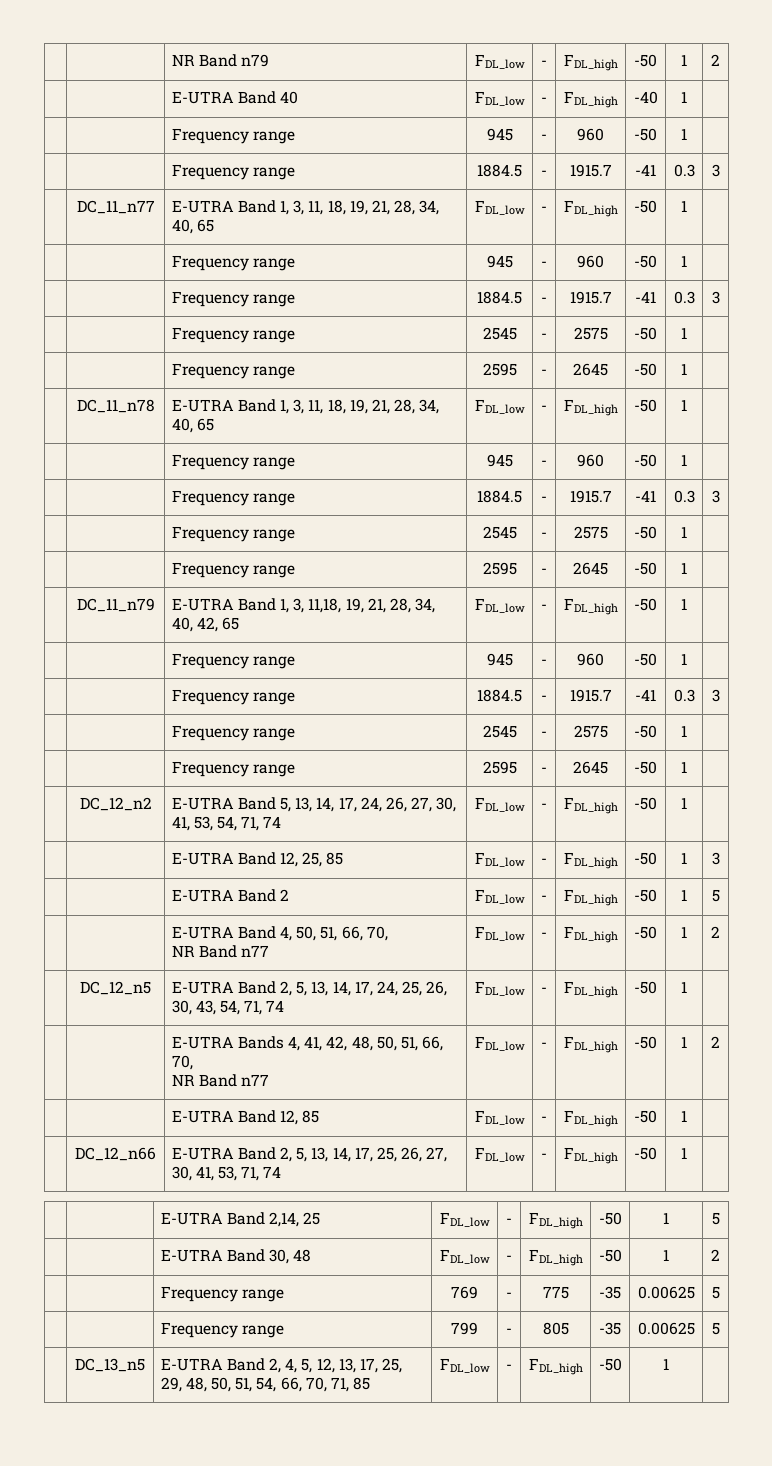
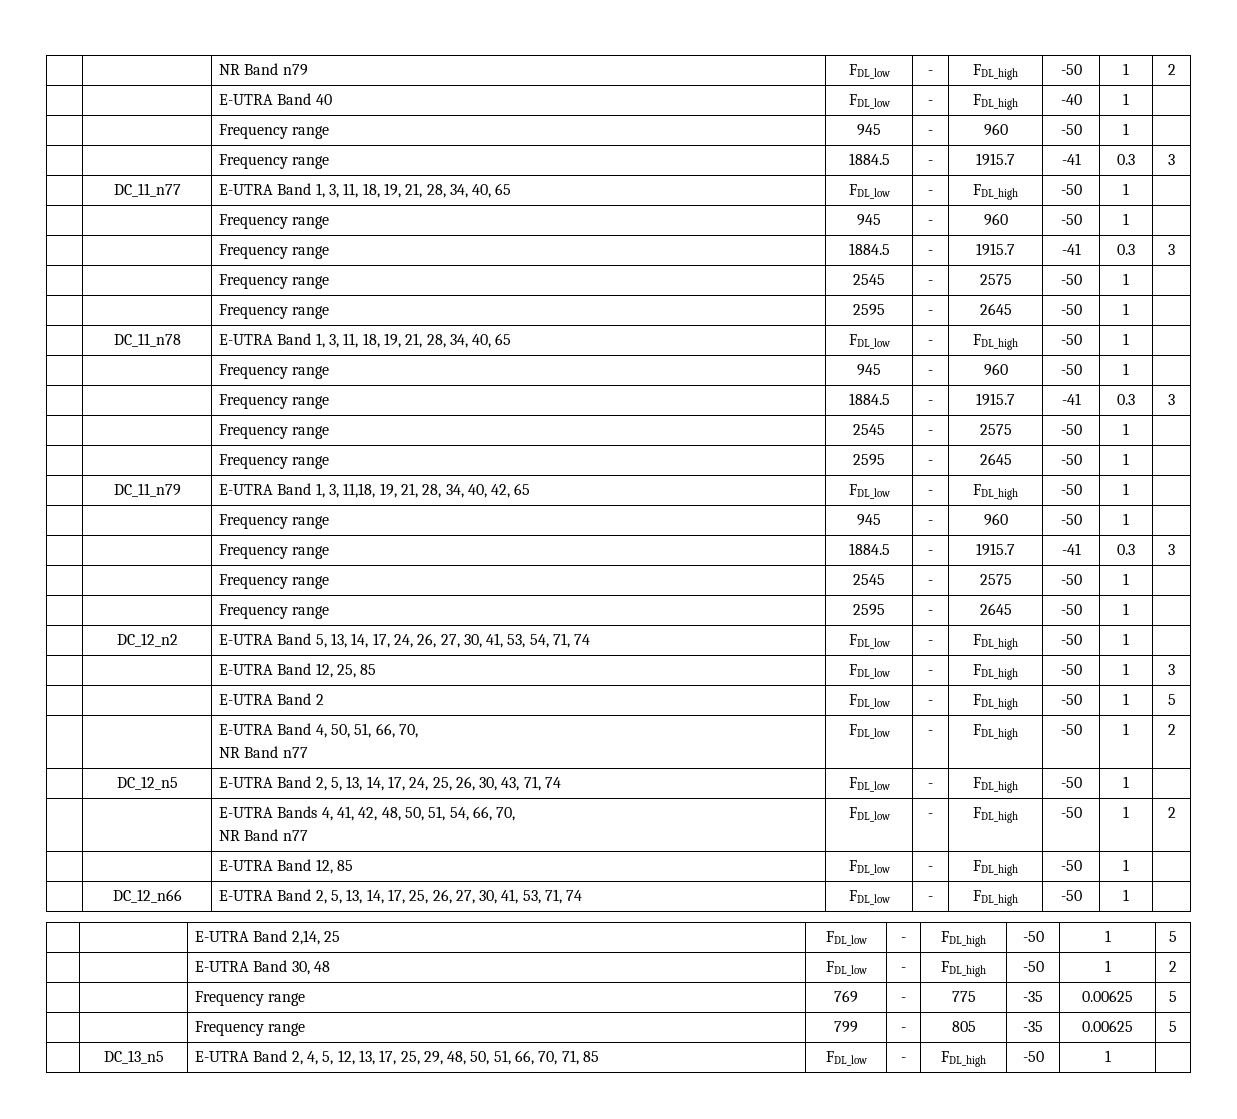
- | DC_12_n5 | E-UTRA Band 2, 5, 13, 14, 17, 24, 25, 26, 30, 43, 54, 71, 74 | FDL_low | - | FDL_high | -50 | 1 |
+ | DC_12_n5 | E-UTRA Band 2, 5, 13, 14, 17, 24, 25, 26, 30, 43, 71, 74 | FDL_low | - | FDL_high | -50 | 1 |
- | | E-UTRA Bands 4, 41, 42, 48, 50, 51, 66, 70,
+ | | E-UTRA Bands 4, 41, 42, 48, 50, 51, 54, 66, 70,
- | DC_13_n5 | E-UTRA Band 2, 4, 5, 12, 13, 17, 25, 29, 48, 50, 51, 54, 66, 70, 71, 85 | FDL_low | - | FDL_high | -50 | 1 |
+ | DC_13_n5 | E-UTRA Band 2, 4, 5, 12, 13, 17, 25, 29, 48, 50, 51, 66, 70, 71, 85 | FDL_low | - | FDL_high | -50 | 1 |

